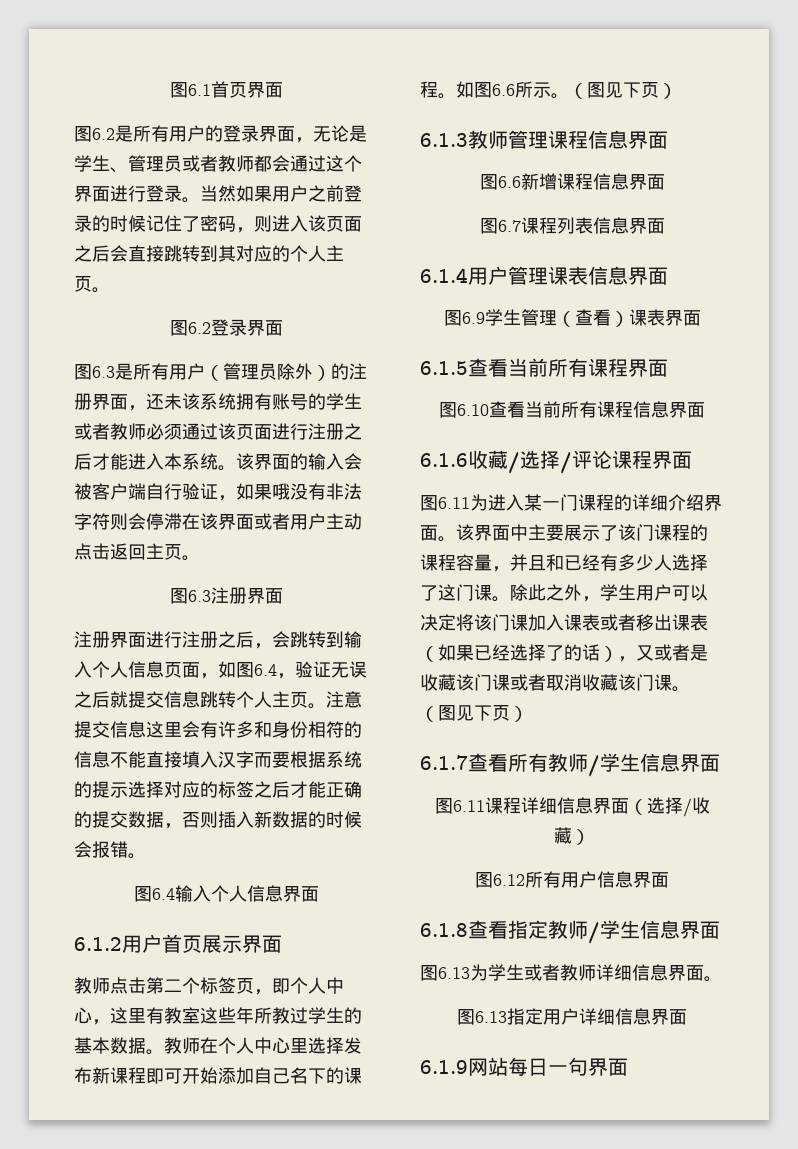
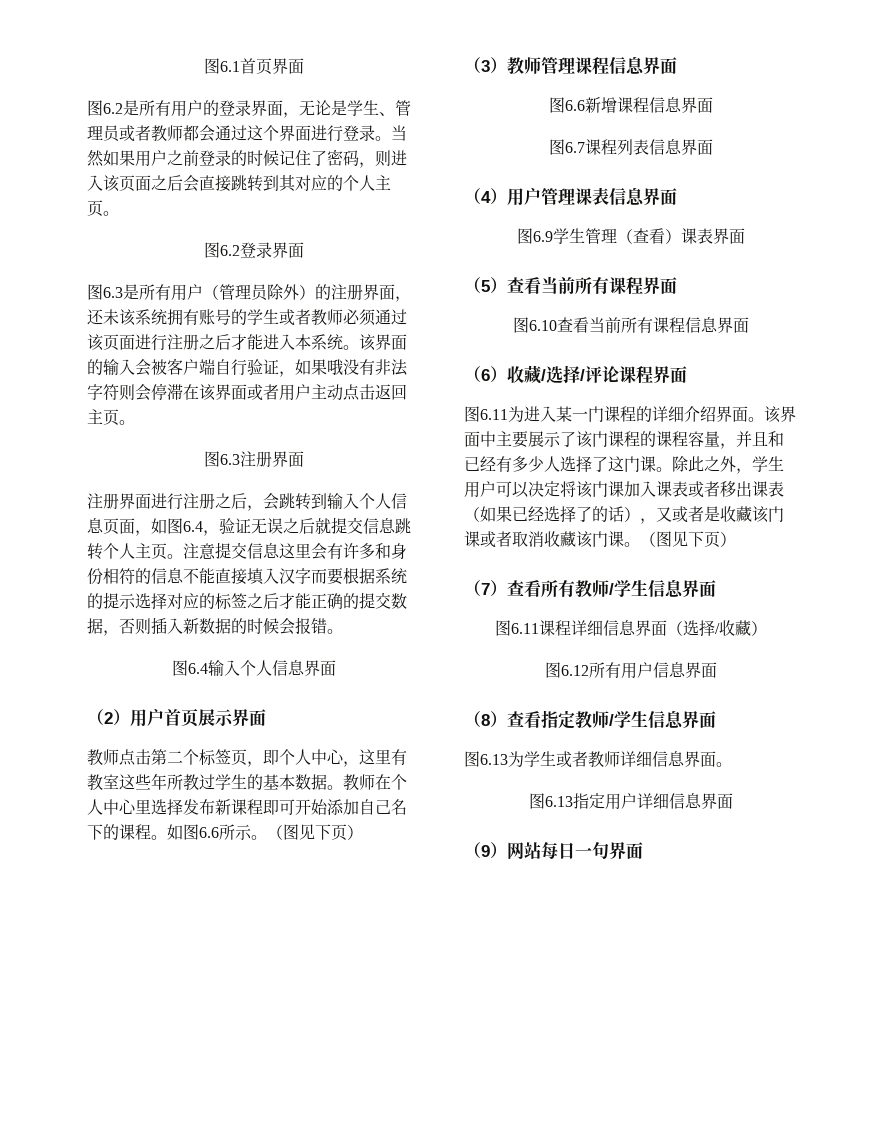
- 6.1.2用户首页展示界面
+ （2）用户首页展示界面
- 6.1.3教师管理课程信息界面
+ （3）教师管理课程信息界面
- 6.1.4用户管理课表信息界面
+ （4）用户管理课表信息界面
- 6.1.5查看当前所有课程界面
+ （5）查看当前所有课程界面
- 6.1.6收藏/选择/评论课程界面
+ （6）收藏/选择/评论课程界面
- 6.1.7查看所有教师/学生信息界面
+ （7）查看所有教师/学生信息界面
- 6.1.8查看指定教师/学生信息界面
+ （8）查看指定教师/学生信息界面
- 6.1.9网站每日一句界面
+ （9）网站每日一句界面

